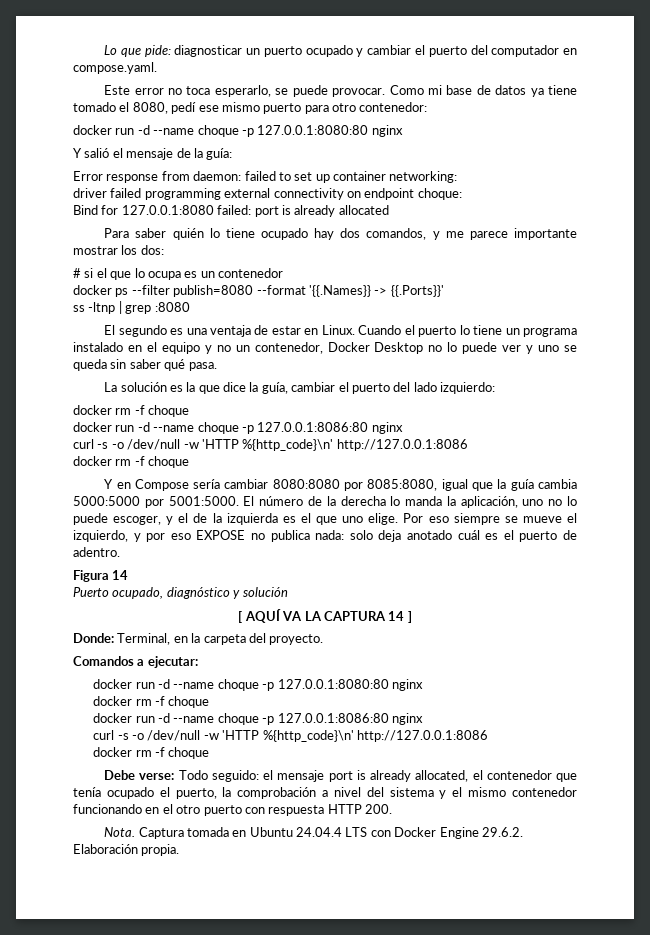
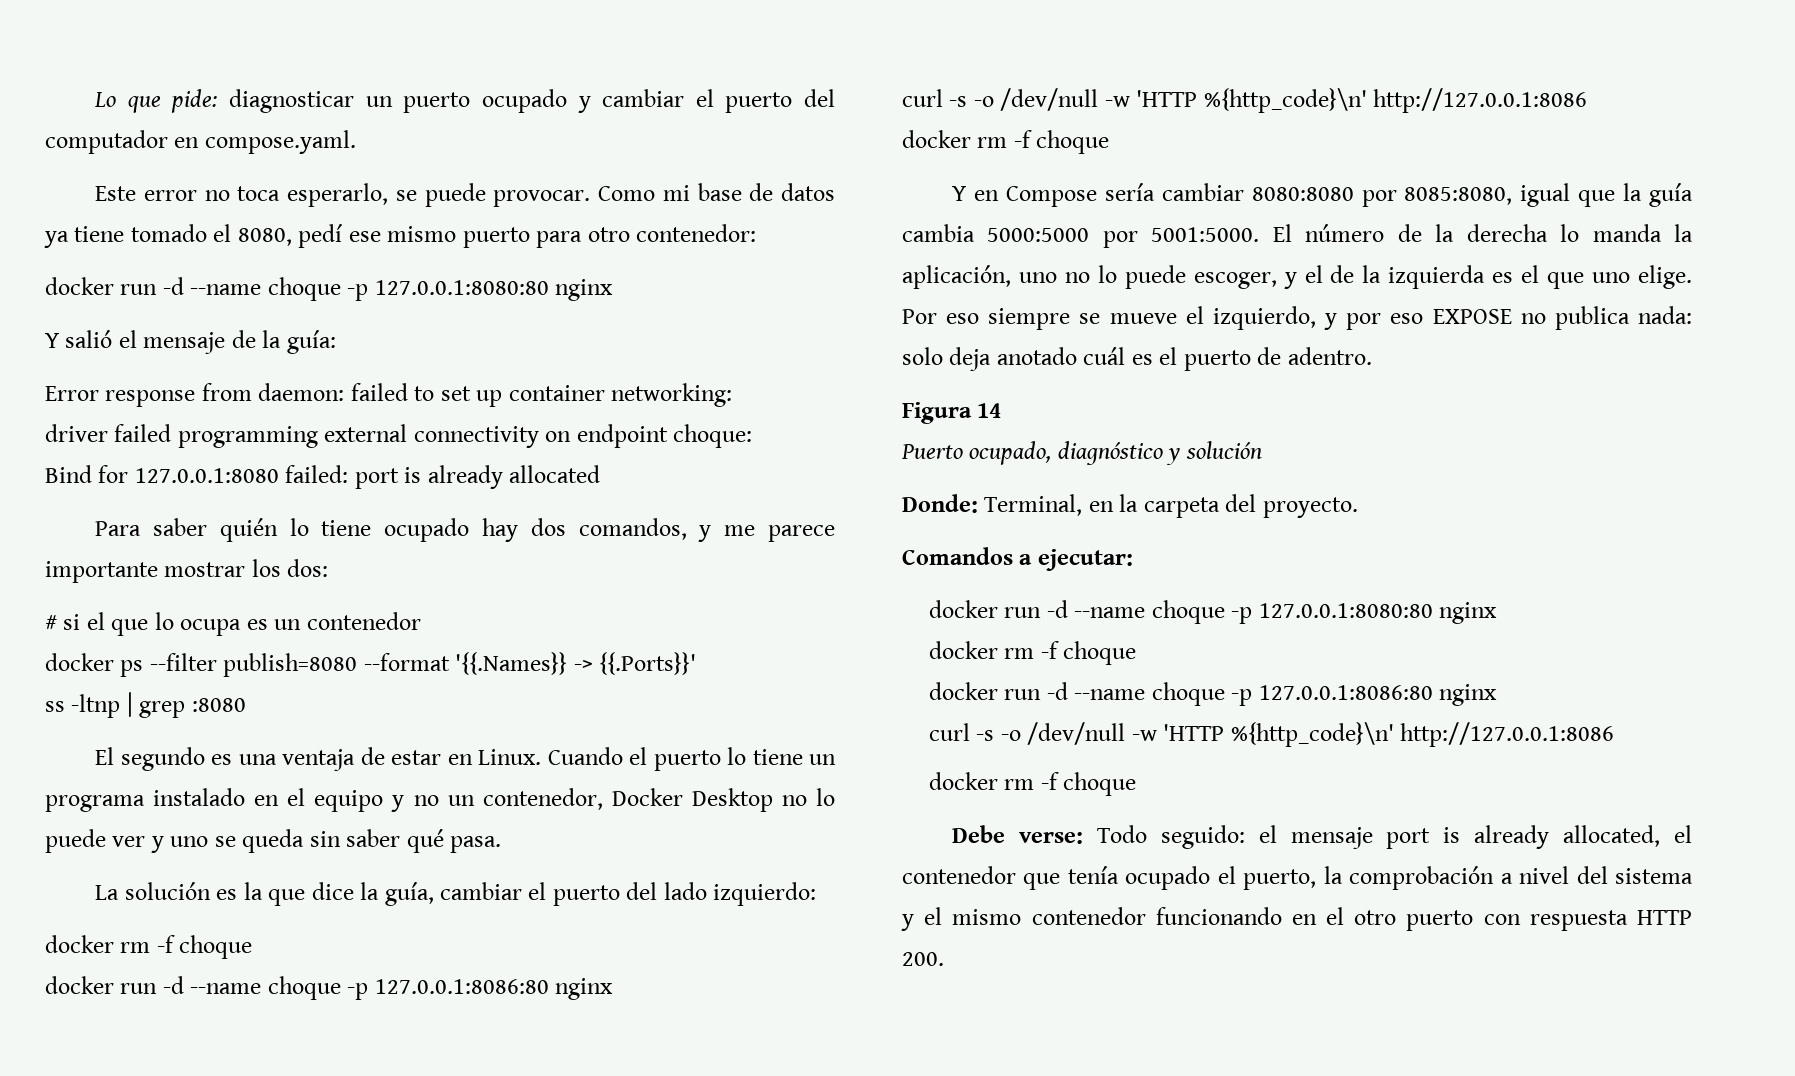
- [ AQUÍ VA LA CAPTURA 14 ]
- Nota. Captura tomada en Ubuntu 24.04.4 LTS con Docker Engine 29.6.2. Elaboración propia.

